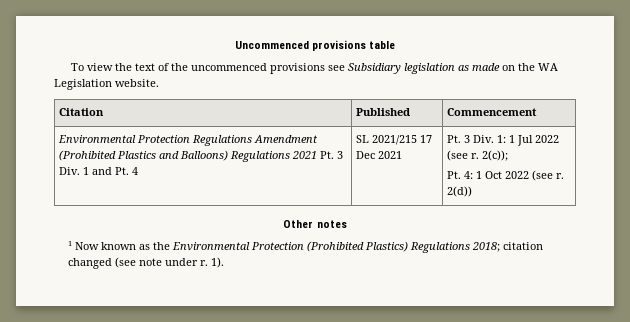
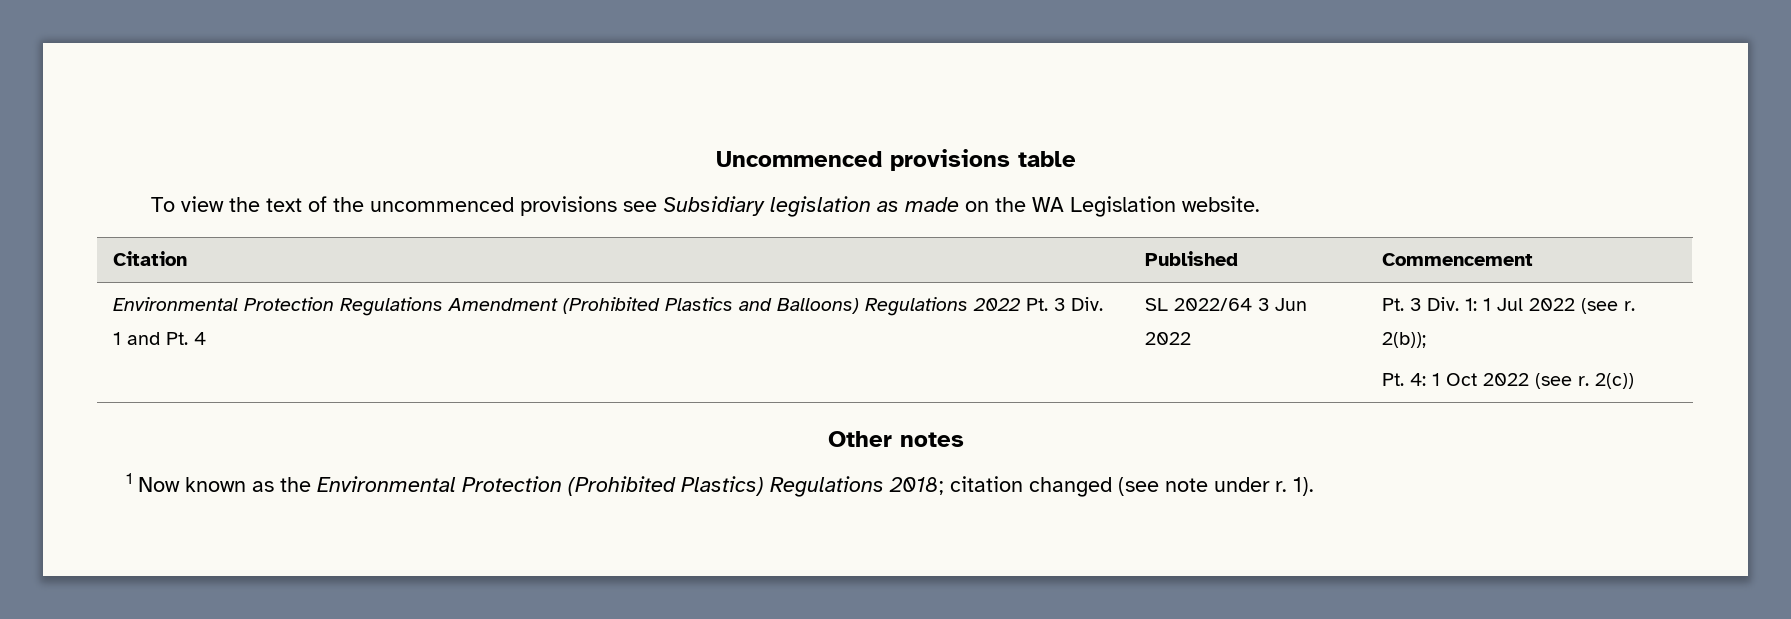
- Environmental Protection Regulations Amendment (Prohibited Plastics and Balloons) Regulations 2021 Pt. 3 Div. 1 and Pt. 4 | SL 2021/215 17 Dec 2021 | Pt. 3 Div. 1: 1 Jul 2022 (see r. 2(c));
- Pt. 4: 1 Oct 2022 (see r. 2(d))
+ Environmental Protection Regulations Amendment (Prohibited Plastics and Balloons) Regulations 2022 Pt. 3 Div. 1 and Pt. 4 | SL 2022/64 3 Jun 2022 | Pt. 3 Div. 1: 1 Jul 2022 (see r. 2(b));
+ Pt. 4: 1 Oct 2022 (see r. 2(c))

